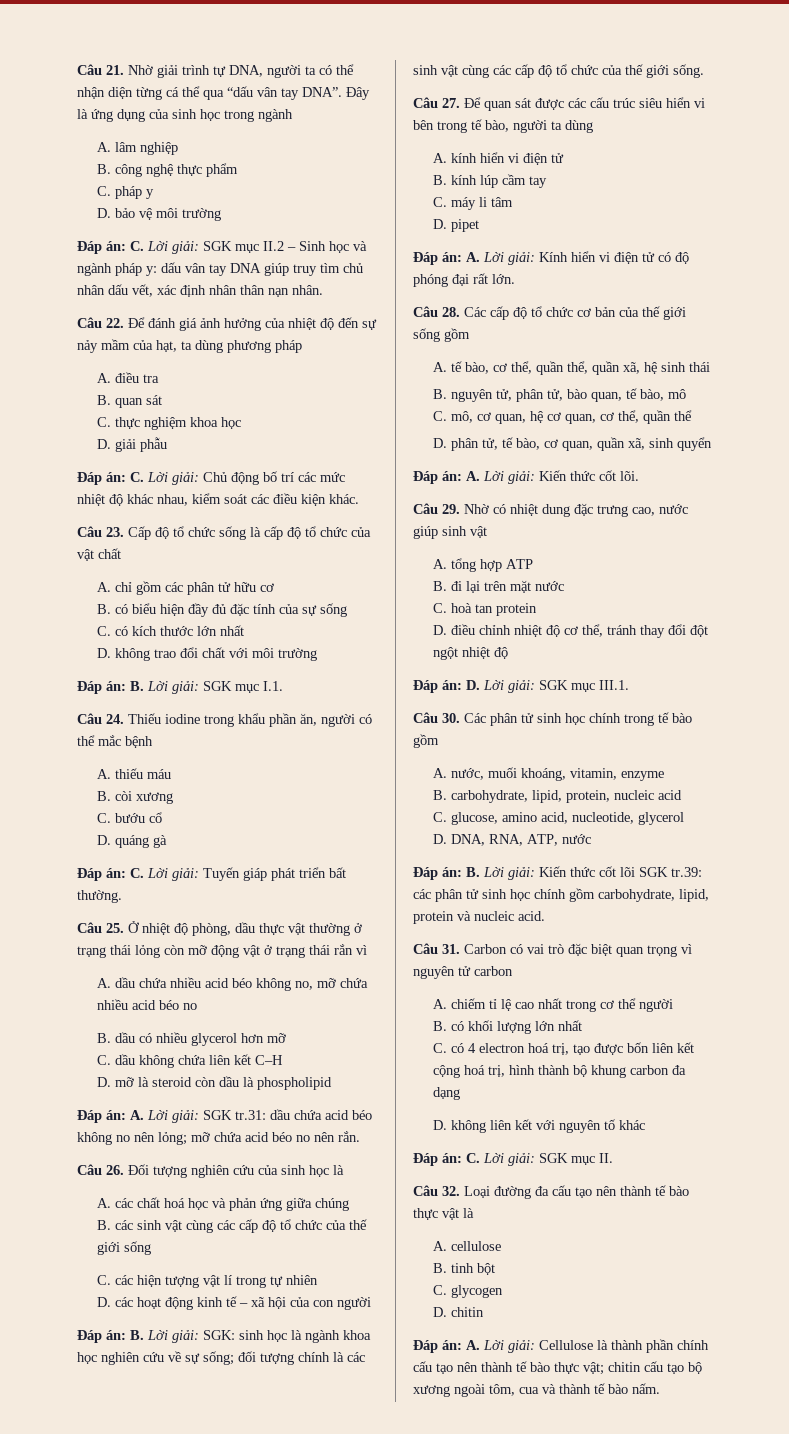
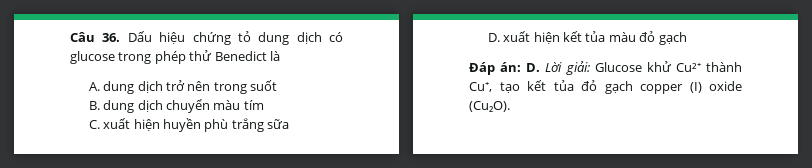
- Câu 21. Nhờ giải trình tự DNA, người ta có thể nhận diện từng cá thể qua “dấu vân tay DNA”. Đây là ứng dụng của sinh học trong ngành
- A. lâm nghiệp
- B. công nghệ thực phẩm
- C. pháp y
- D. bảo vệ môi trường
- Đáp án: C. Lời giải: SGK mục II.2 – Sinh học và ngành pháp y: dấu vân tay DNA giúp truy tìm chủ nhân dấu vết, xác định nhân thân nạn nhân.
- Câu 22. Để đánh giá ảnh hưởng của nhiệt độ đến sự nảy mầm của hạt, ta dùng phương pháp
- A. điều tra
- B. quan sát
- C. thực nghiệm khoa học
- D. giải phẫu
- Đáp án: C. Lời giải: Chủ động bố trí các mức nhiệt độ khác nhau, kiểm soát các điều kiện khác.
- Câu 23. Cấp độ tổ chức sống là cấp độ tổ chức của vật chất
- A. chỉ gồm các phân tử hữu cơ
- B. có biểu hiện đầy đủ đặc tính của sự sống
- C. có kích thước lớn nhất
- D. không trao đổi chất với môi trường
- Đáp án: B. Lời giải: SGK mục I.1.
- Câu 24. Thiếu iodine trong khẩu phần ăn, người có thể mắc bệnh
- A. thiếu máu
- B. còi xương
- C. bướu cổ
- D. quáng gà
- Đáp án: C. Lời giải: Tuyến giáp phát triển bất thường.
- Câu 25. Ở nhiệt độ phòng, dầu thực vật thường ở trạng thái lỏng còn mỡ động vật ở trạng thái rắn vì
- A. dầu chứa nhiều acid béo không no, mỡ chứa nhiều acid béo no
- B. dầu có nhiều glycerol hơn mỡ
- C. dầu không chứa liên kết C–H
- D. mỡ là steroid còn dầu là phospholipid
- Đáp án: A. Lời giải: SGK tr.31: dầu chứa acid béo không no nên lỏng; mỡ chứa acid béo no nên rắn.
- Câu 26. Đối tượng nghiên cứu của sinh học là
- A. các chất hoá học và phản ứng giữa chúng
- B. các sinh vật cùng các cấp độ tổ chức của thế giới sống
- C. các hiện tượng vật lí trong tự nhiên
- D. các hoạt động kinh tế – xã hội của con người
- Đáp án: B. Lời giải: SGK: sinh học là ngành khoa học nghiên cứu về sự sống; đối tượng chính là các sinh vật cùng các cấp độ tổ chức của thế giới sống.
- Câu 27. Để quan sát được các cấu trúc siêu hiển vi bên trong tế bào, người ta dùng
- A. kính hiển vi điện tử
- B. kính lúp cầm tay
- C. máy li tâm
- D. pipet
- Đáp án: A. Lời giải: Kính hiển vi điện tử có độ phóng đại rất lớn.
- Câu 28. Các cấp độ tổ chức cơ bản của thế giới sống gồm
- A. tế bào, cơ thể, quần thể, quần xã, hệ sinh thái
- B. nguyên tử, phân tử, bào quan, tế bào, mô
- C. mô, cơ quan, hệ cơ quan, cơ thể, quần thể
- D. phân tử, tế bào, cơ quan, quần xã, sinh quyển
- Đáp án: A. Lời giải: Kiến thức cốt lõi.
- Câu 29. Nhờ có nhiệt dung đặc trưng cao, nước giúp sinh vật
- A. tổng hợp ATP
- B. đi lại trên mặt nước
- C. hoà tan protein
- D. điều chỉnh nhiệt độ cơ thể, tránh thay đổi đột ngột nhiệt độ
+ Câu 36. Dấu hiệu chứng tỏ dung dịch có glucose trong phép thử Benedict là
+ A. dung dịch trở nên trong suốt
+ B. dung dịch chuyển màu tím
+ C. xuất hiện huyền phù trắng sữa
+ D. xuất hiện kết tủa màu đỏ gạch
- Đáp án: D. Lời giải: SGK mục III.1.
- Câu 30. Các phân tử sinh học chính trong tế bào gồm
- A. nước, muối khoáng, vitamin, enzyme
- B. carbohydrate, lipid, protein, nucleic acid
- C. glucose, amino acid, nucleotide, glycerol
- D. DNA, RNA, ATP, nước
- Đáp án: B. Lời giải: Kiến thức cốt lõi SGK tr.39: các phân tử sinh học chính gồm carbohydrate, lipid, protein và nucleic acid.
- Câu 31. Carbon có vai trò đặc biệt quan trọng vì nguyên tử carbon
- A. chiếm tỉ lệ cao nhất trong cơ thể người
- B. có khối lượng lớn nhất
- C. có 4 electron hoá trị, tạo được bốn liên kết cộng hoá trị, hình thành bộ khung carbon đa dạng
- D. không liên kết với nguyên tố khác
- Đáp án: C. Lời giải: SGK mục II.
- Câu 32. Loại đường đa cấu tạo nên thành tế bào thực vật là
- A. cellulose
- B. tinh bột
- C. glycogen
- D. chitin
- Đáp án: A. Lời giải: Cellulose là thành phần chính cấu tạo nên thành tế bào thực vật; chitin cấu tạo bộ xương ngoài tôm, cua và thành tế bào nấm.
+ Đáp án: D. Lời giải: Glucose khử Cu²⁺ thành Cu⁺, tạo kết tủa đỏ gạch copper (I) oxide (Cu₂O).

